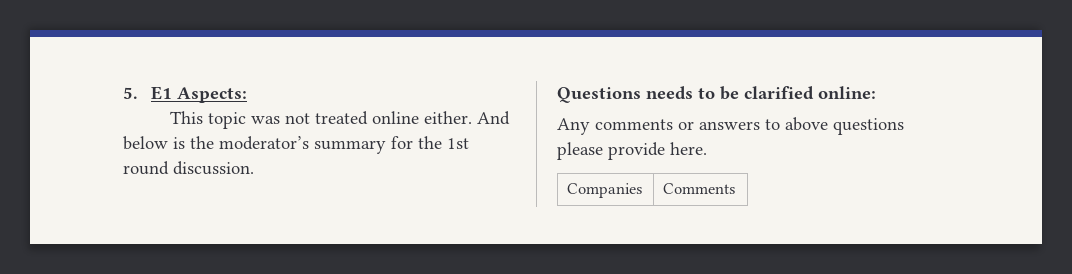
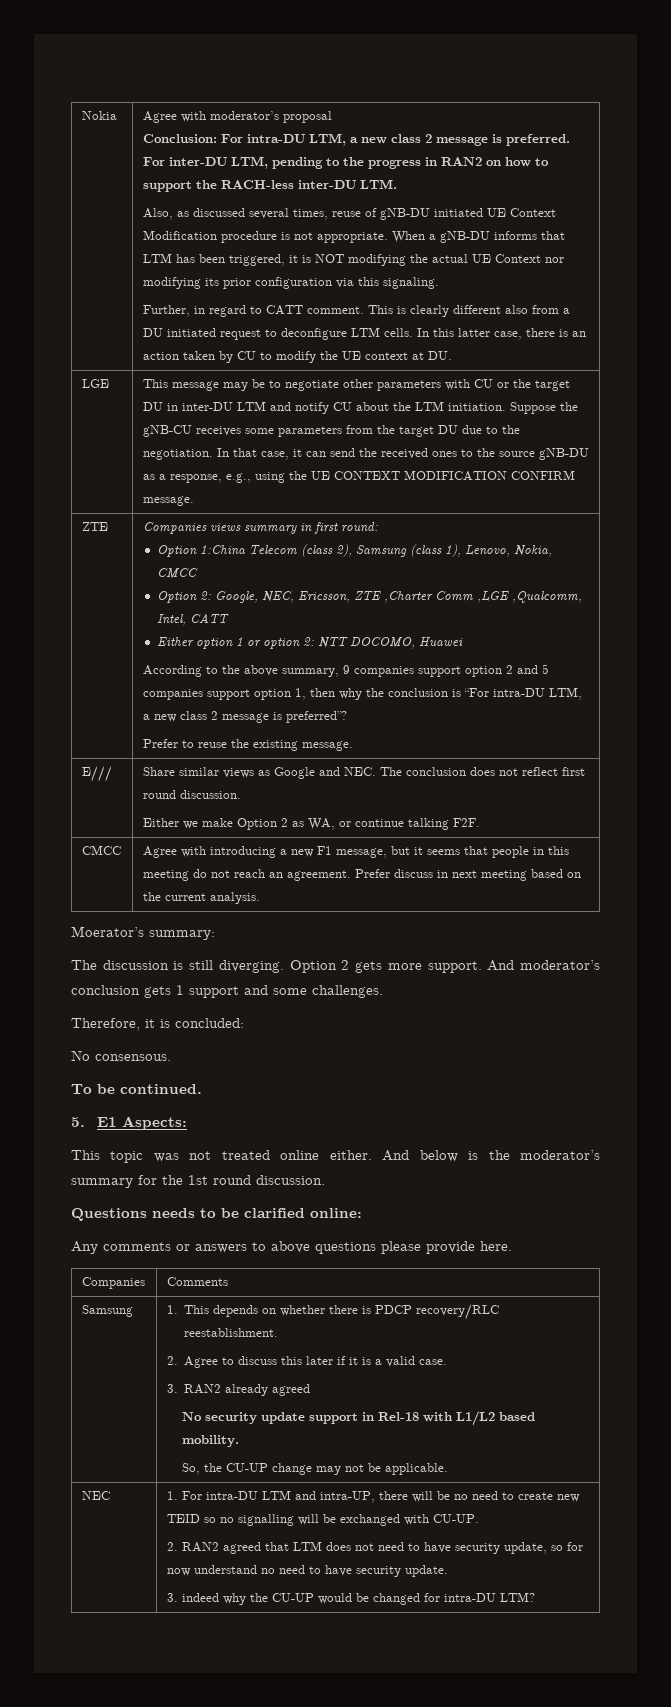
+ Nokia | Agree with moderator’s proposal
+ Conclusion: For intra-DU LTM, a new class 2 message is preferred. For inter-DU LTM, pending to the progress in RAN2 on how to support the RACH-less inter-DU LTM.
+ Also, as discussed several times, reuse of gNB-DU initiated UE Context Modification procedure is not appropriate. When a gNB-DU informs that LTM has been triggered, it is NOT modifying the actual UE Context nor modifying its prior configuration via this signaling.
+ Further, in regard to CATT comment. This is clearly different also from a DU initiated request to deconfigure LTM cells. In this latter case, there is an action taken by CU to modify the UE context at DU.
+ LGE | This message may be to negotiate other parameters with CU or the target DU in inter-DU LTM and notify CU about the LTM initiation. Suppose the gNB-CU receives some parameters from the target DU due to the negotiation. In that case, it can send the received ones to the source gNB-DU as a response, e.g., using the UE CONTEXT MODIFICATION CONFIRM message.
+ ZTE | Companies views summary in first round:
+ Option 1:China Telecom (class 2), Samsung (class 1), Lenovo, Nokia, CMCC
+ Option 2: Google, NEC, Ericsson, ZTE ,Charter Comm ,LGE ,Qualcomm, Intel, CATT
+ Either option 1 or option 2: NTT DOCOMO, Huawei
+ According to the above summary, 9 companies support option 2 and 5 companies support option 1, then why the conclusion is “For intra-DU LTM, a new class 2 message is preferred”?
+ Prefer to reuse the existing message.
+ E/// | Share similar views as Google and NEC. The conclusion does not reflect first round discussion.
+ Either we make Option 2 as WA, or continue talking F2F.
+ CMCC | Agree with introducing a new F1 message, but it seems that people in this meeting do not reach an agreement. Prefer discuss in next meeting based on the current analysis.
+ Moerator’s summary:
+ The discussion is still diverging. Option 2 gets more support. And moderator’s conclusion gets 1 support and some challenges.
+ Therefore, it is concluded:
+ No consensous.
+ To be continued.
+ Samsung | 1. This depends on whether there is PDCP recovery/RLC reestablishment.
+ 2. Agree to discuss this later if it is a valid case.
+ 3. RAN2 already agreed
+ No security update support in Rel-18 with L1/L2 based mobility.
+ So, the CU-UP change may not be applicable.
+ NEC | 1. For intra-DU LTM and intra-UP, there will be no need to create new TEID so no signalling will be exchanged with CU-UP.
+ 2. RAN2 agreed that LTM does not need to have security update, so for now understand no need to have security update.
+ 3. indeed why the CU-UP would be changed for intra-DU LTM?

